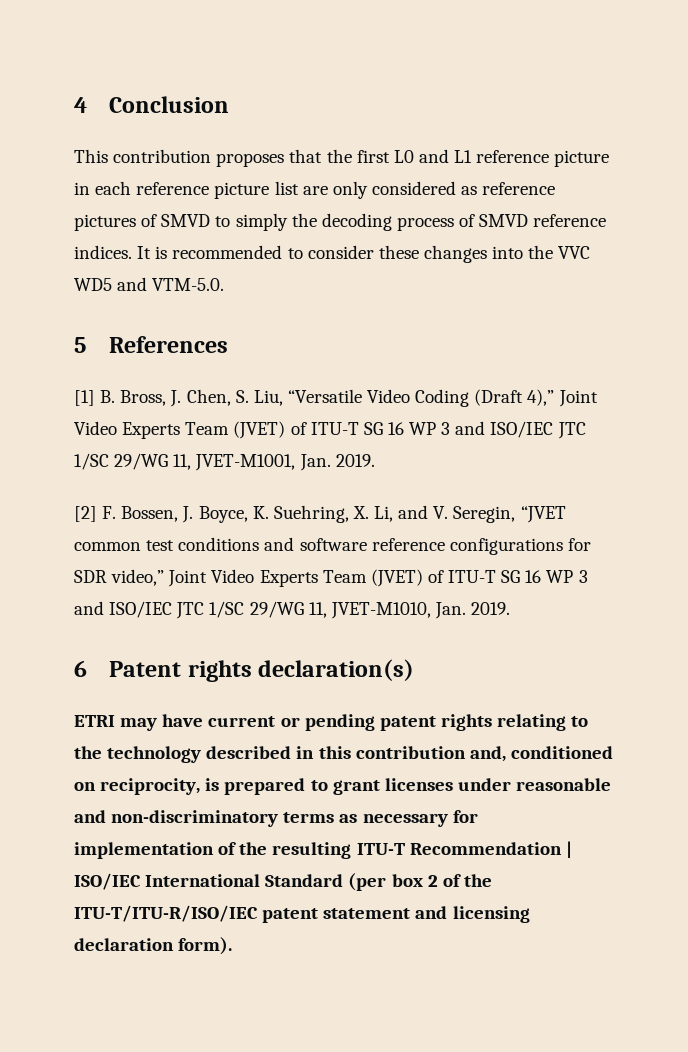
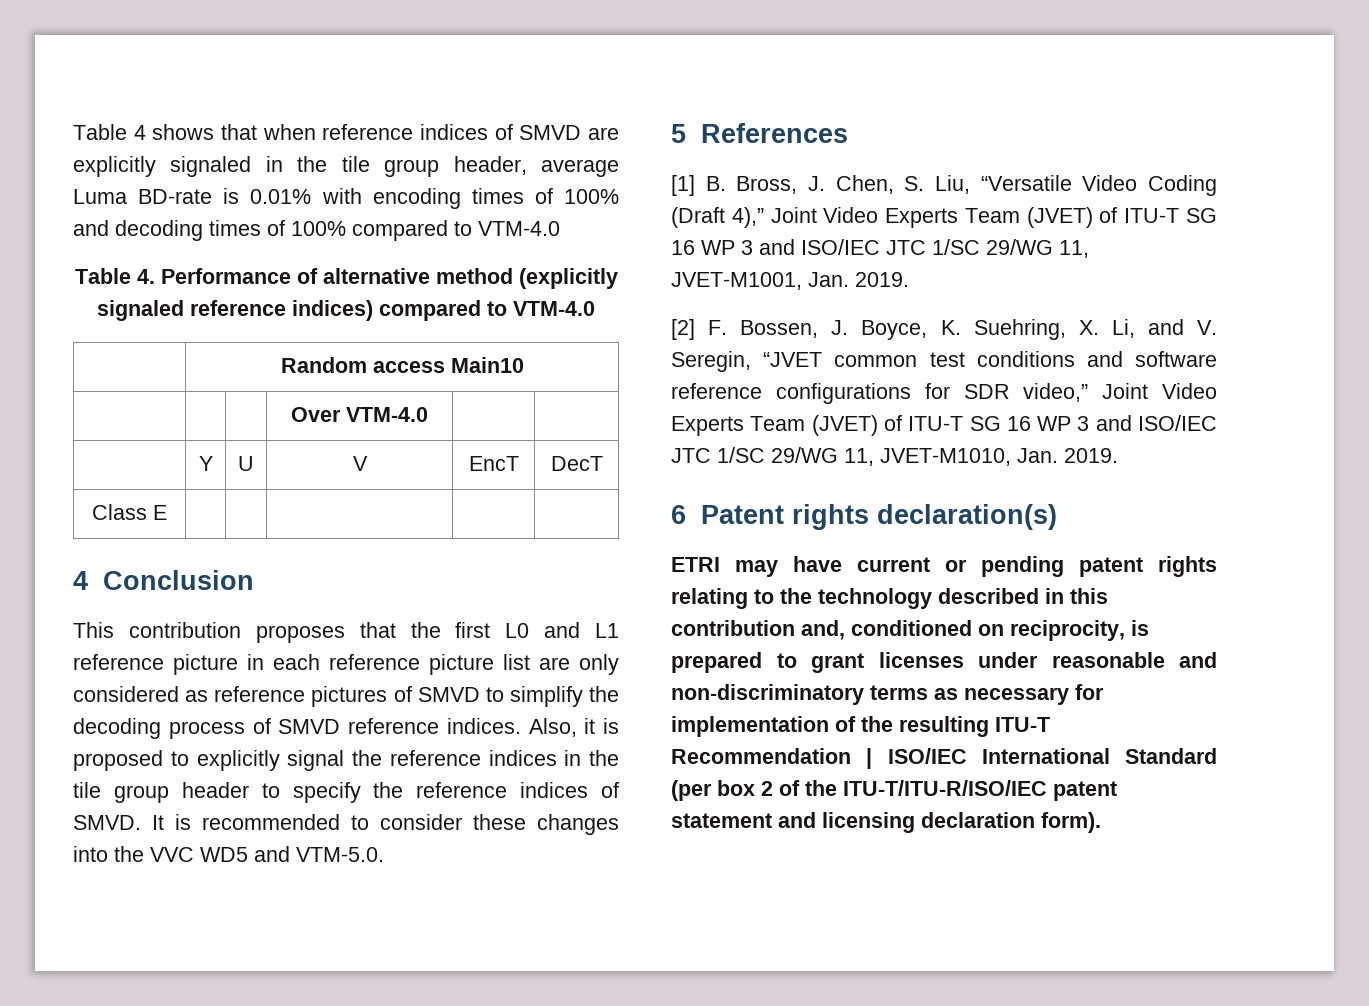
+ Table 4 shows that when reference indices of SMVD are explicitly signaled in the tile group header, average Luma BD-rate is 0.01% with encoding times of 100% and decoding times of 100% compared to VTM-4.0
+ Table 4. Performance of alternative method (explicitly signaled reference indices) compared to VTM-4.0
+ | Random access Main10
+ | | | Over VTM-4.0 | |
+ | Y | U | V | EncT | DecT
+ Class E | | | | |
- This contribution proposes that the first L0 and L1 reference picture in each reference picture list are only considered as reference pictures of SMVD to simply the decoding process of SMVD reference indices.
+ This contribution proposes that the first L0 and L1 reference picture in each reference picture list are only considered as reference pictures of SMVD to simplify the decoding process of SMVD reference indices.
+ Also, it is proposed to explicitly signal the reference indices in the tile group header to specify the reference indices of SMVD.

